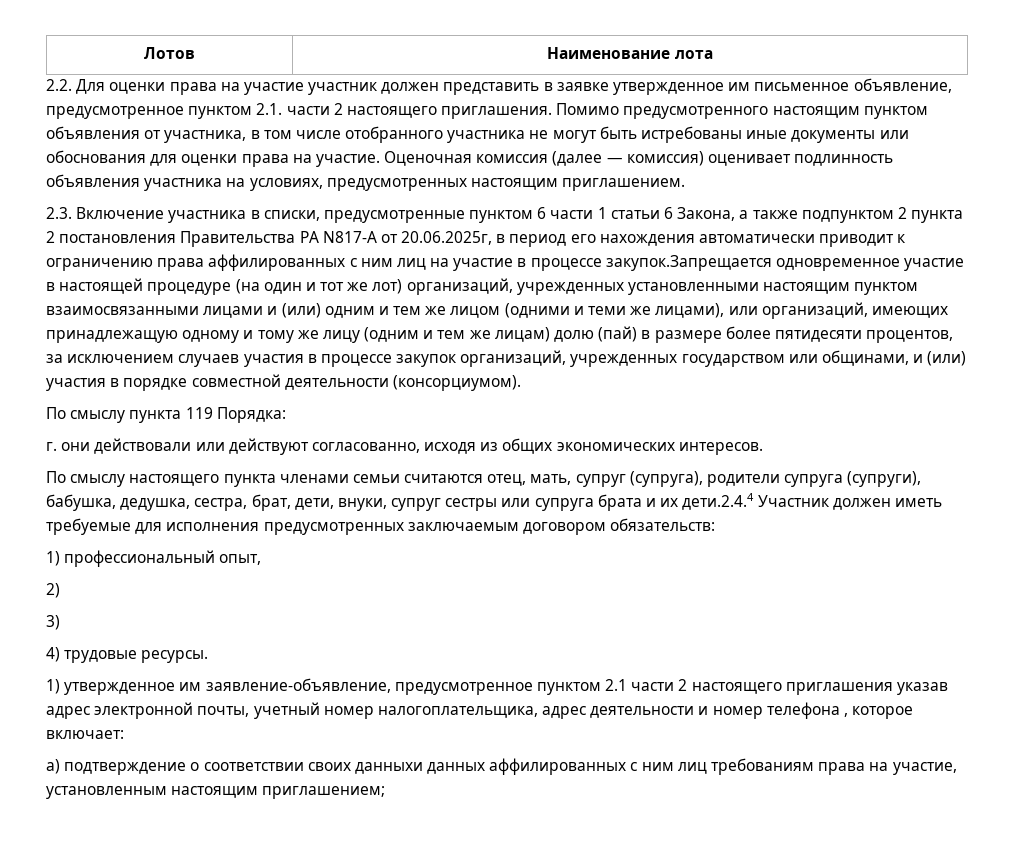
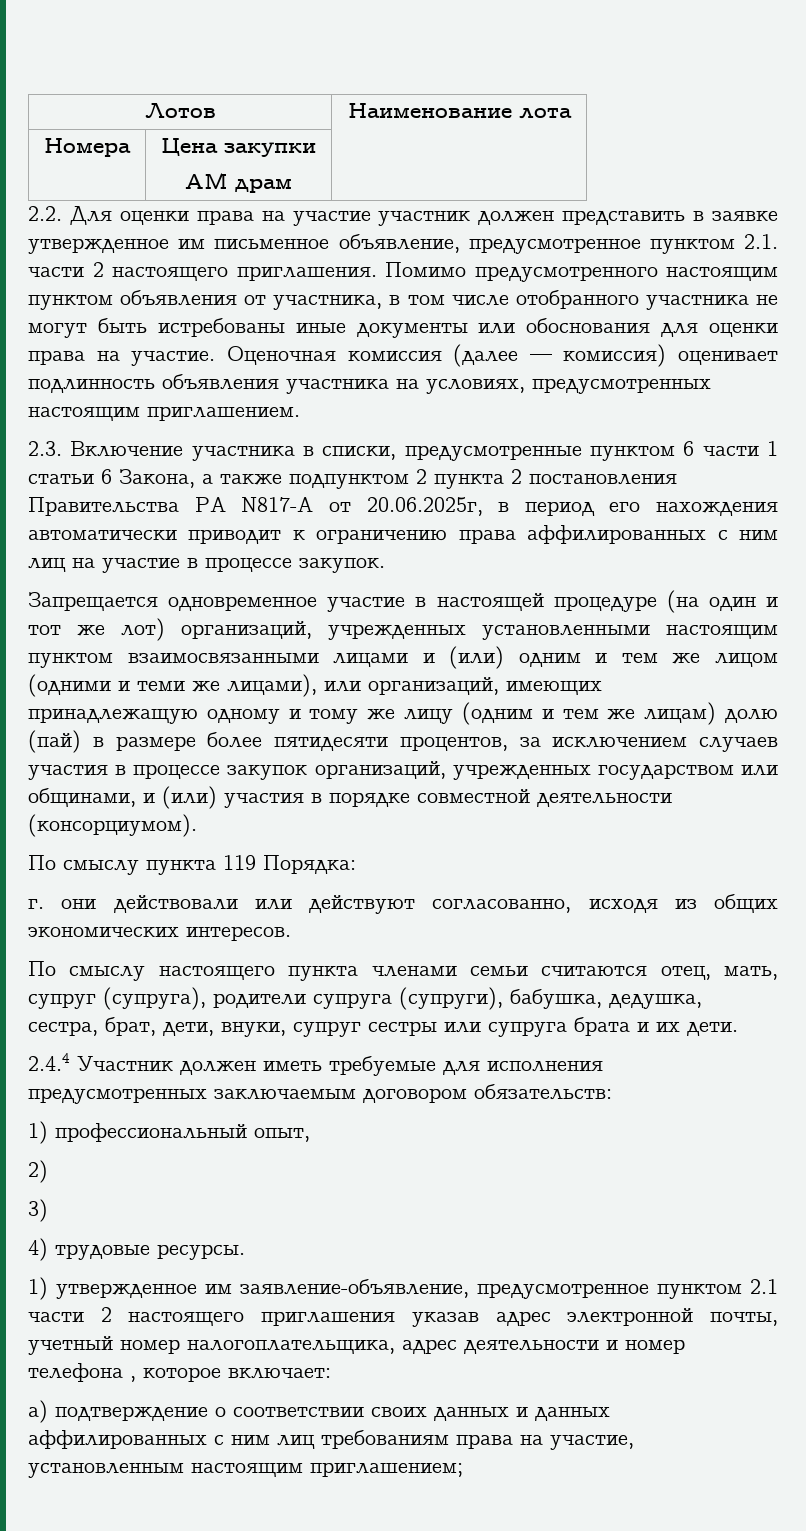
+ Номера | Цена закупки
+ АМ драм |
- 2.3. Включение участника в списки, предусмотренные пунктом 6 части 1 статьи 6 Закона, а также подпунктом 2 пункта 2 постановления Правительства РА N817-А от 20.06.2025г, в период его нахождения автоматически приводит к ограничению права аффилированных с ним лиц на участие в процессе закупок.Запрещается одновременное участие в настоящей процедуре (на один и тот же лот) организаций, учрежденных установленными настоящим пунктом взаимосвязанными лицами и (или) одним и тем же лицом (одними и теми же лицами), или организаций, имеющих принадлежащую одному и тому же лицу (одним и тем же лицам) долю (пай) в размере более пятидесяти процентов, за исключением случаев участия в процессе закупок организаций, учрежденных государством или общинами, и (или) участия в порядке совместной деятельности (консорциумом).
+ 2.3. Включение участника в списки, предусмотренные пунктом 6 части 1 статьи 6 Закона, а также подпунктом 2 пункта 2 постановления Правительства РА N817-А от 20.06.2025г, в период его нахождения автоматически приводит к ограничению права аффилированных с ним лиц на участие в процессе закупок.
+ Запрещается одновременное участие в настоящей процедуре (на один и тот же лот) организаций, учрежденных установленными настоящим пунктом взаимосвязанными лицами и (или) одним и тем же лицом (одними и теми же лицами), или организаций, имеющих принадлежащую одному и тому же лицу (одним и тем же лицам) долю (пай) в размере более пятидесяти процентов, за исключением случаев участия в процессе закупок организаций, учрежденных государством или общинами, и (или) участия в порядке совместной деятельности (консорциумом).
- По смыслу настоящего пункта членами семьи считаются отец, мать, супруг (супруга), родители супруга (супруги), бабушка, дедушка, сестра, брат, дети, внуки, супруг сестры или супруга брата и их дети.2.4.4 Участник должен иметь требуемые для исполнения предусмотренных заключаемым договором обязательств:
+ По смыслу настоящего пункта членами семьи считаются отец, мать, супруг (супруга), родители супруга (супруги), бабушка, дедушка, сестра, брат, дети, внуки, супруг сестры или супруга брата и их дети.
+ 2.4.4 Участник должен иметь требуемые для исполнения предусмотренных заключаемым договором обязательств:
- а) подтверждение о соответствии своих данныхи данных аффилированных с ним лиц требованиям права на участие, установленным настоящим приглашением;
+ а) подтверждение о соответствии своих данных и данных аффилированных с ним лиц требованиям права на участие, установленным настоящим приглашением;

